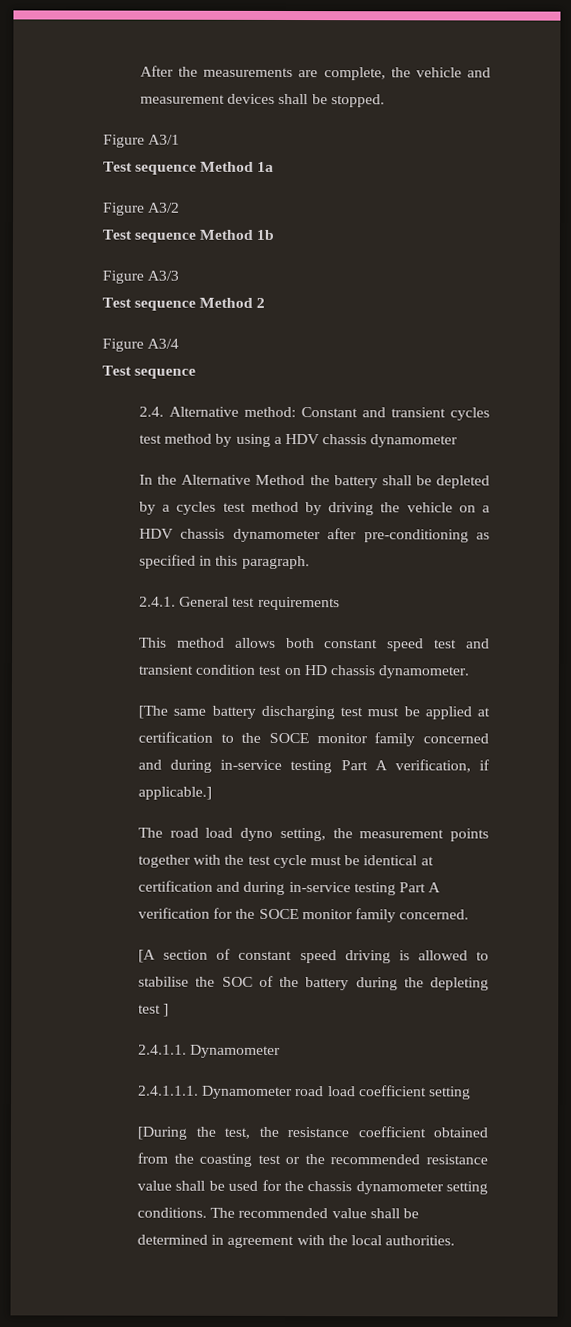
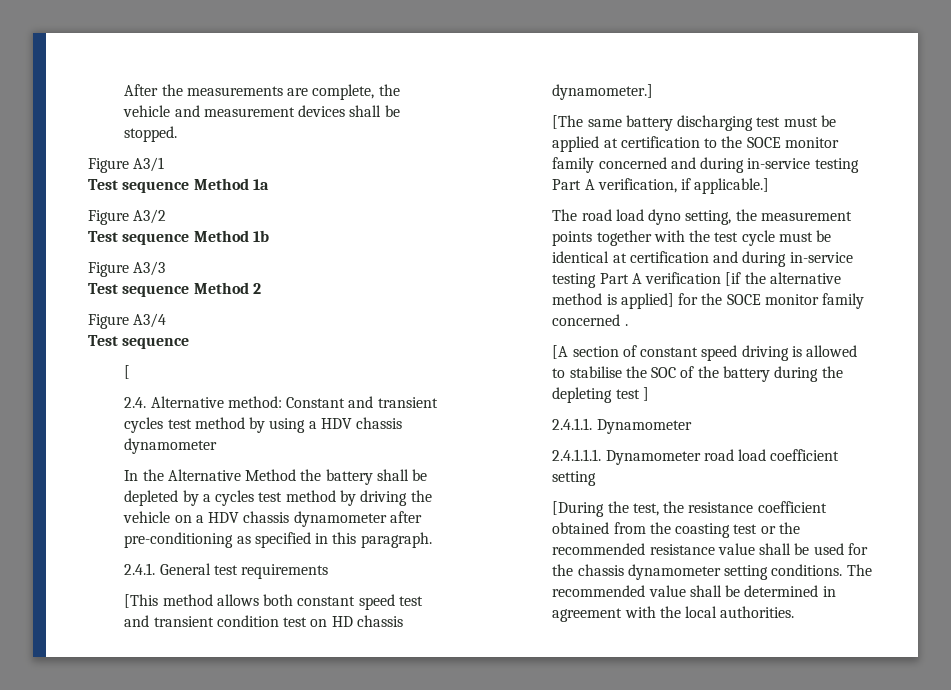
+ [
- This method allows both constant speed test and transient condition test on HD chassis dynamometer.
+ [This method allows both constant speed test and transient condition test on HD chassis dynamometer.]
- The road load dyno setting, the measurement points together with the test cycle must be identical at certification and during in-service testing Part A verification for the SOCE monitor family concerned.
+ The road load dyno setting, the measurement points together with the test cycle must be identical at certification and during in-service testing Part A verification [if the alternative method is applied] for the SOCE monitor family concerned .

